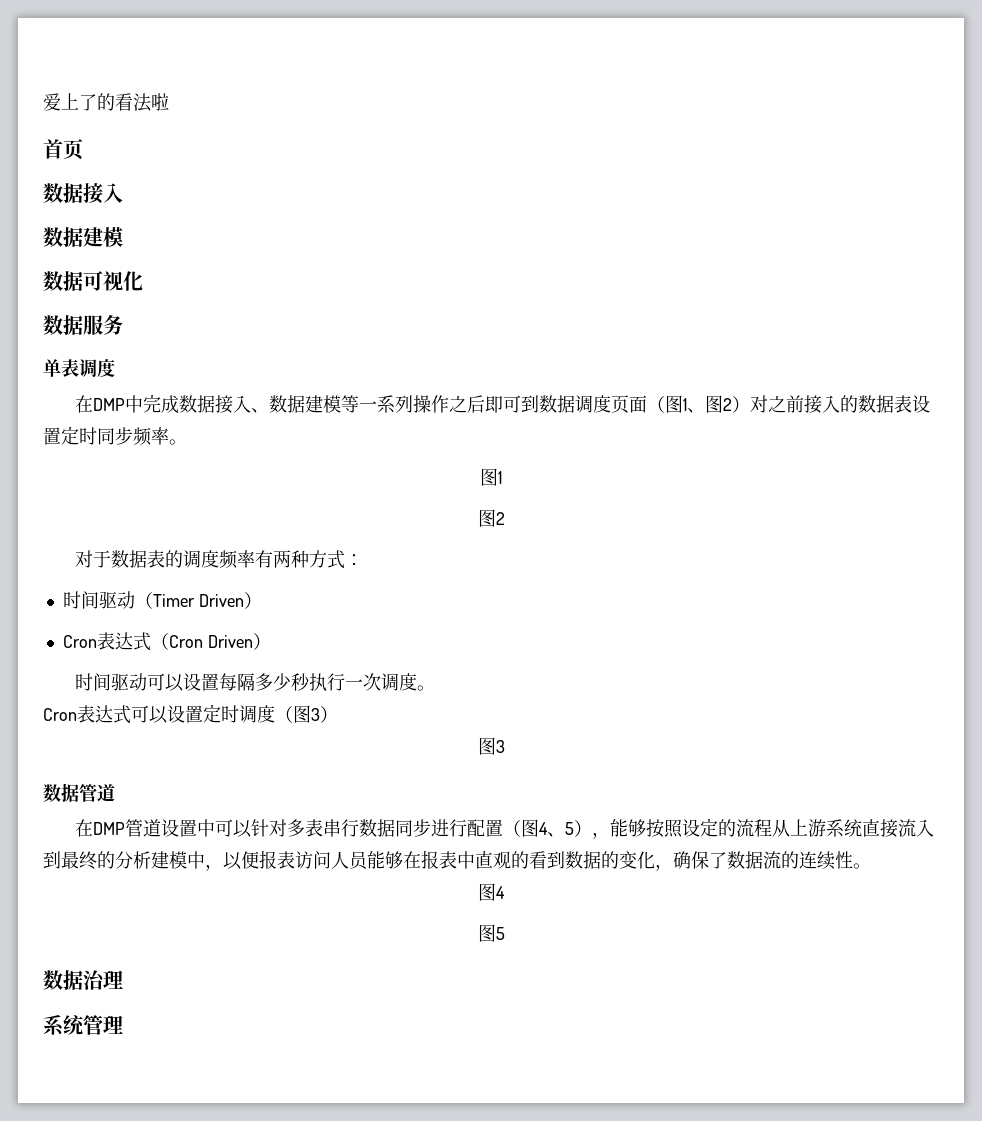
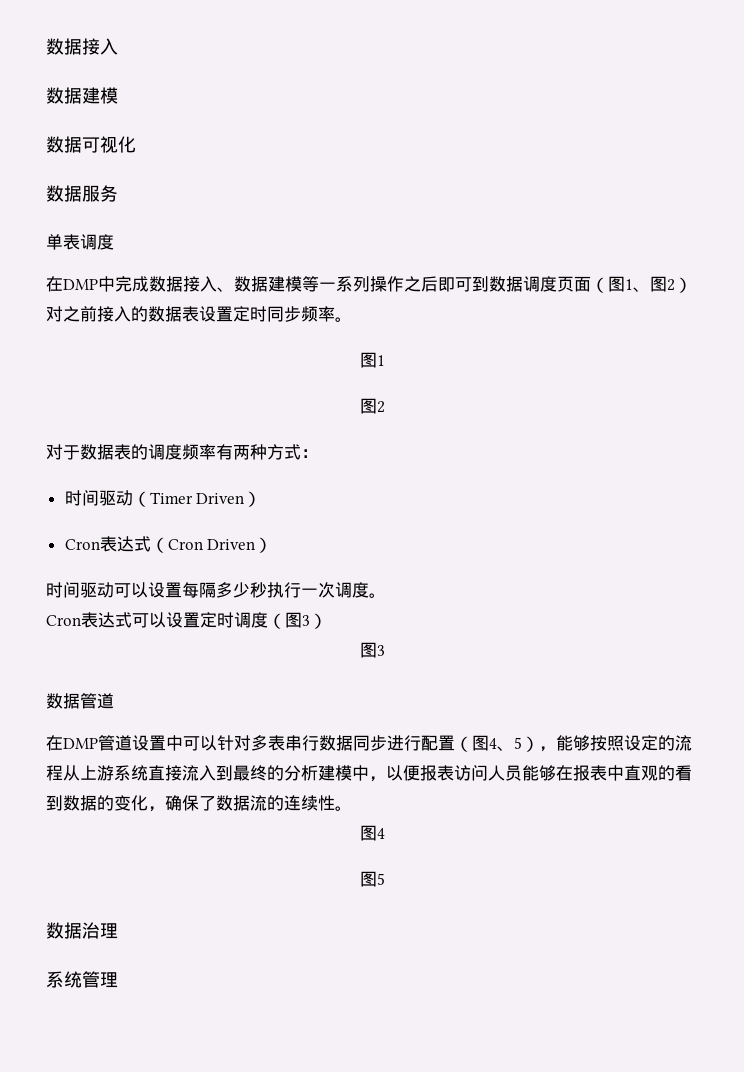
- 爱上了的看法啦
- 首页

